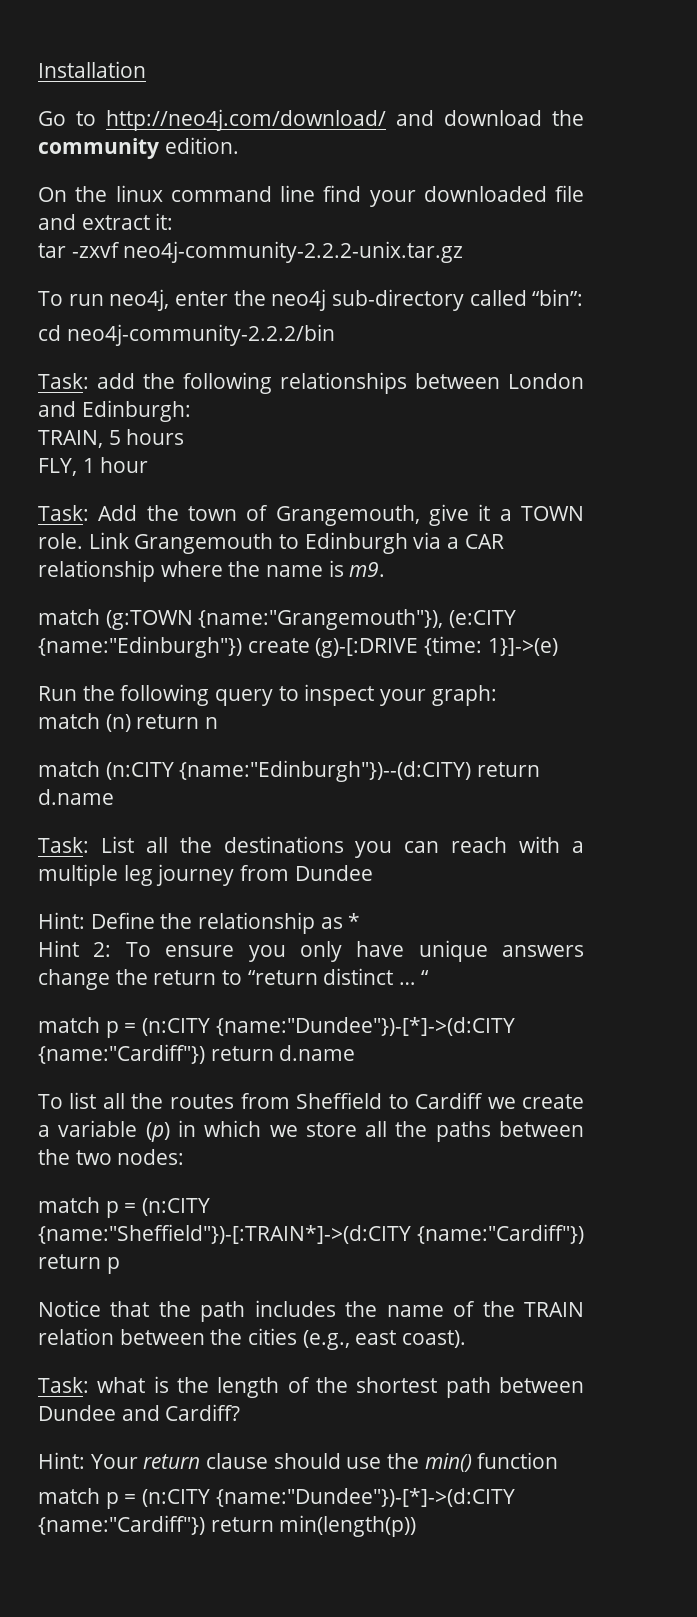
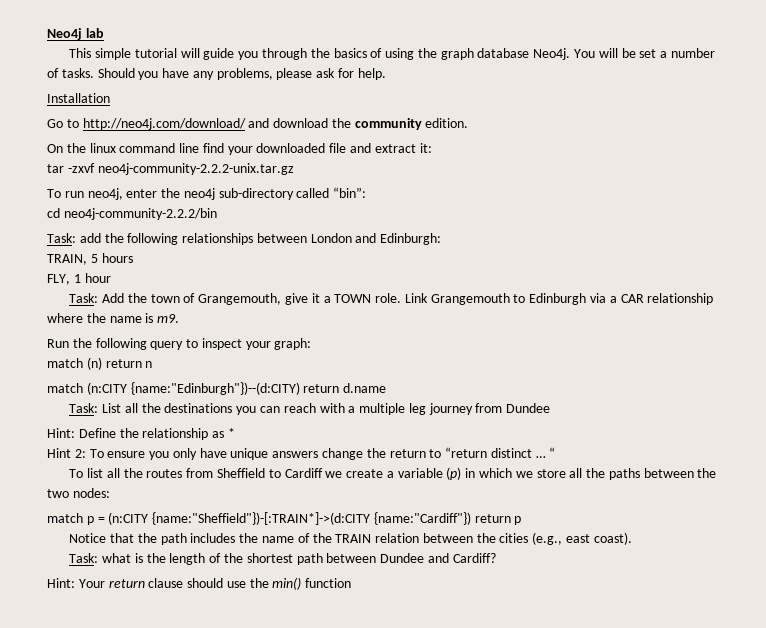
+ Neo4j lab
+ This simple tutorial will guide you through the basics of using the graph database Neo4j. You will be set a number of tasks. Should you have any problems, please ask for help.
- match (g:TOWN {name:"Grangemouth"}), (e:CITY {name:"Edinburgh"}) create (g)-[:DRIVE {time: 1}]->(e)
- match p = (n:CITY {name:"Dundee"})-[*]->(d:CITY {name:"Cardiff"}) return d.name
- match p = (n:CITY {name:"Dundee"})-[*]->(d:CITY {name:"Cardiff"}) return min(length(p))

